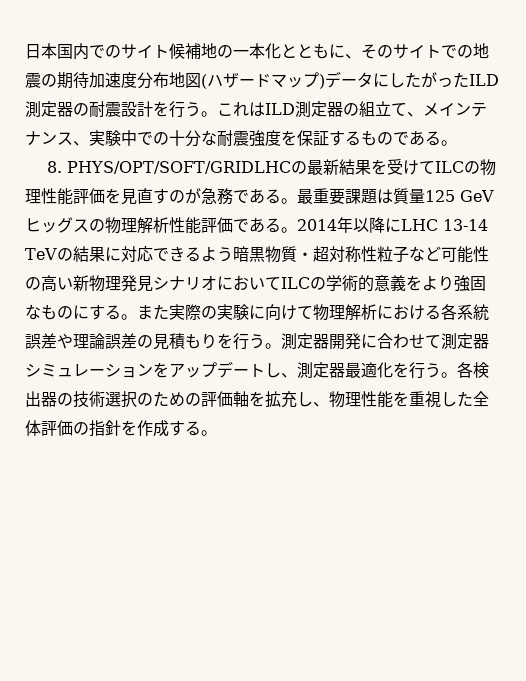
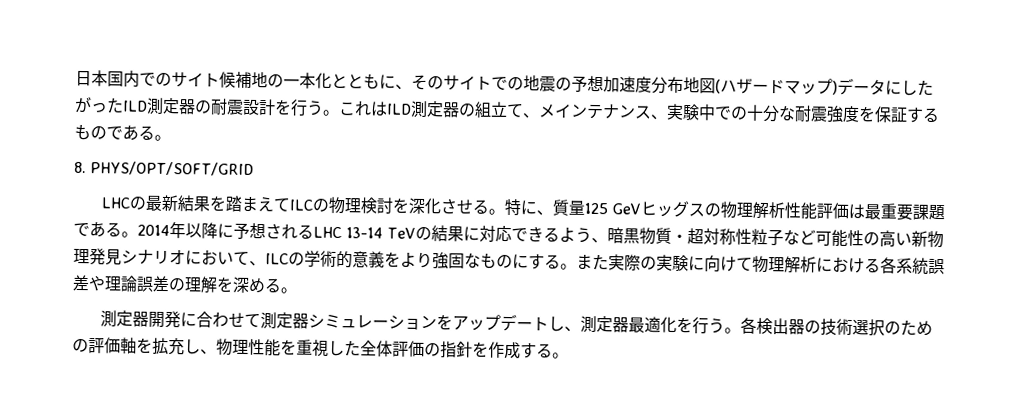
- 日本国内でのサイト候補地の一本化とともに、そのサイトでの地震の期待加速度分布地図(ハザードマップ)データにしたがったILD測定器の耐震設計を行う。
+ 日本国内でのサイト候補地の一本化とともに、そのサイトでの地震の予想加速度分布地図(ハザードマップ)データにしたがったILD測定器の耐震設計を行う。
- 8. PHYS/OPT/SOFT/GRIDLHCの最新結果を受けてILCの物理性能評価を見直すのが急務である。最重要課題は質量125 GeVヒッグスの物理解析性能評価である。
+ 8. PHYS/OPT/SOFT/GRID
+ LHCの最新結果を踏まえてILCの物理検討を深化させる。特に、質量125 GeVヒッグスの物理解析性能評価は最重要課題である。
- 2014年以降にLHC 13-14 TeVの結果に対応できるよう暗黒物質・超対称性粒子など可能性の高い新物理発見シナリオにおいてILCの学術的意義をより強固なものにする。
+ 2014年以降に予想されるLHC 13-14 TeVの結果に対応できるよう、暗黒物質・超対称性粒子など可能性の高い新物理発見シナリオにおいて、ILCの学術的意義をより強固なものにする。
- また実際の実験に向けて物理解析における各系統誤差や理論誤差の見積もりを行う。測定器開発に合わせて測定器シミュレーションをアップデートし、測定器最適化を行う。
+ また実際の実験に向けて物理解析における各系統誤差や理論誤差の理解を深める。
+ 測定器開発に合わせて測定器シミュレーションをアップデートし、測定器最適化を行う。

